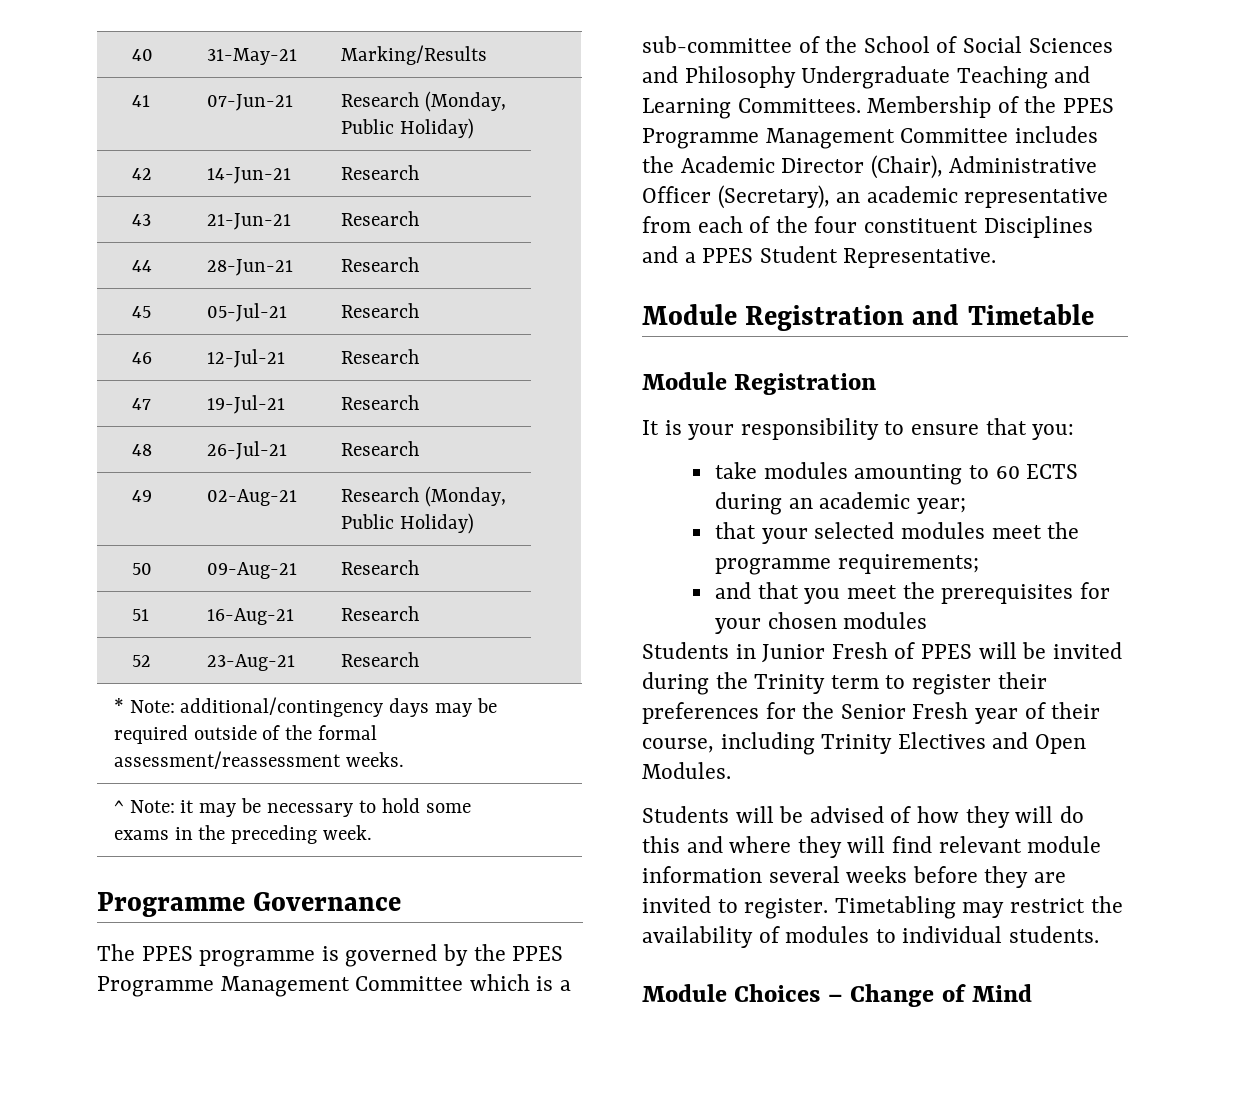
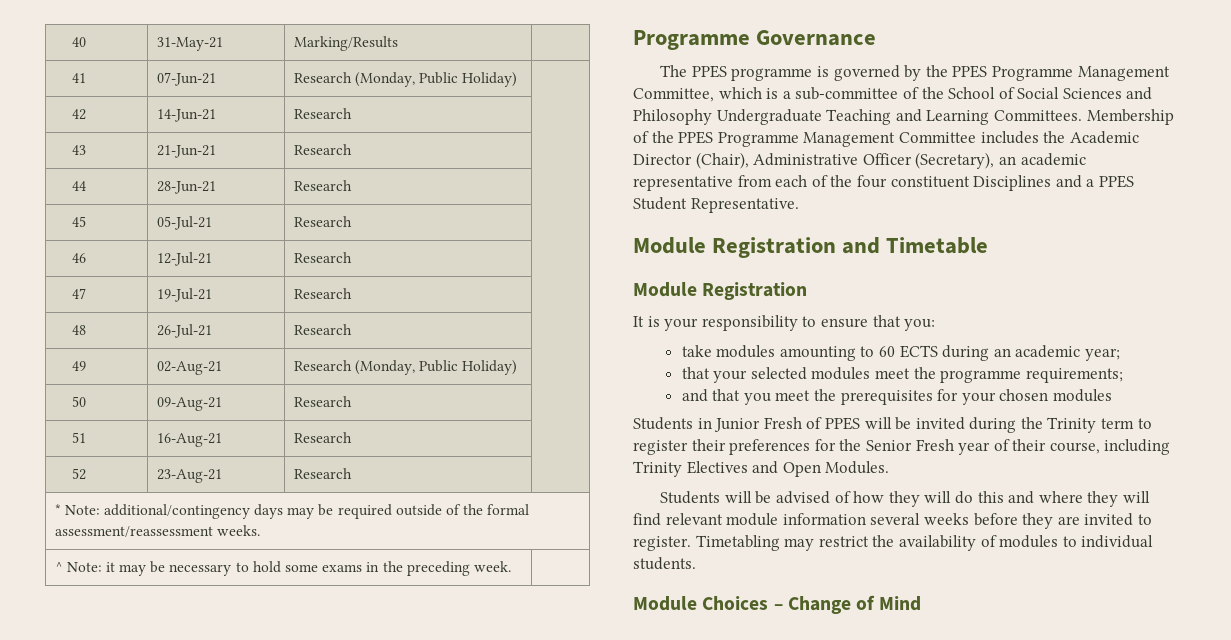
- The PPES programme is governed by the PPES Programme Management Committee which is a sub-committee of the School of Social Sciences and Philosophy Undergraduate Teaching and Learning Committees.
+ The PPES programme is governed by the PPES Programme Management Committee, which is a sub-committee of the School of Social Sciences and Philosophy Undergraduate Teaching and Learning Committees.

